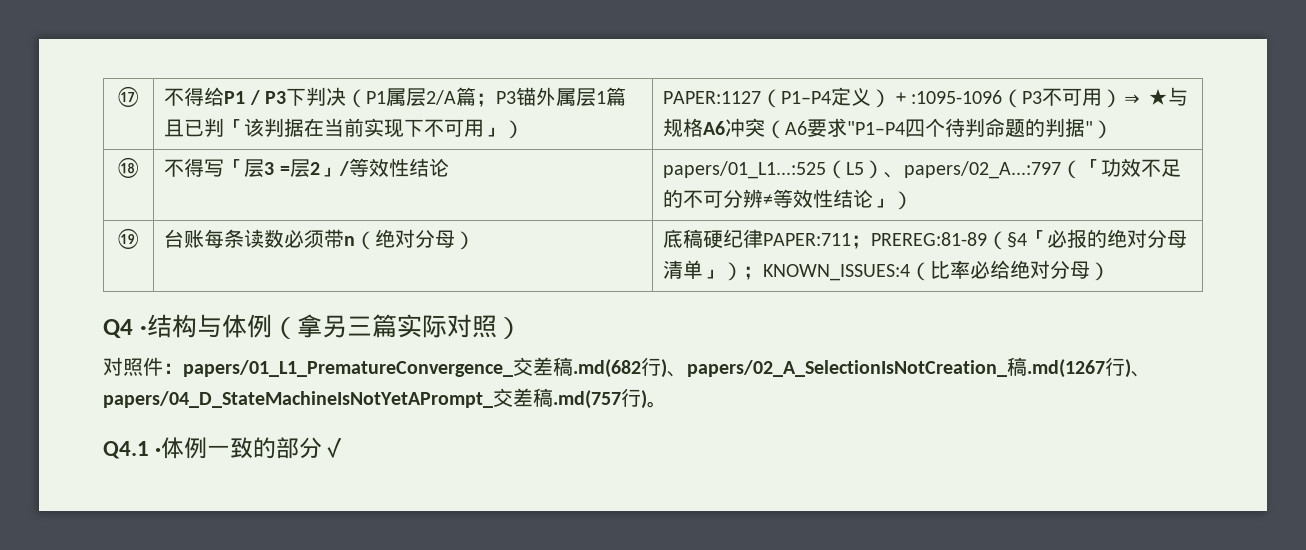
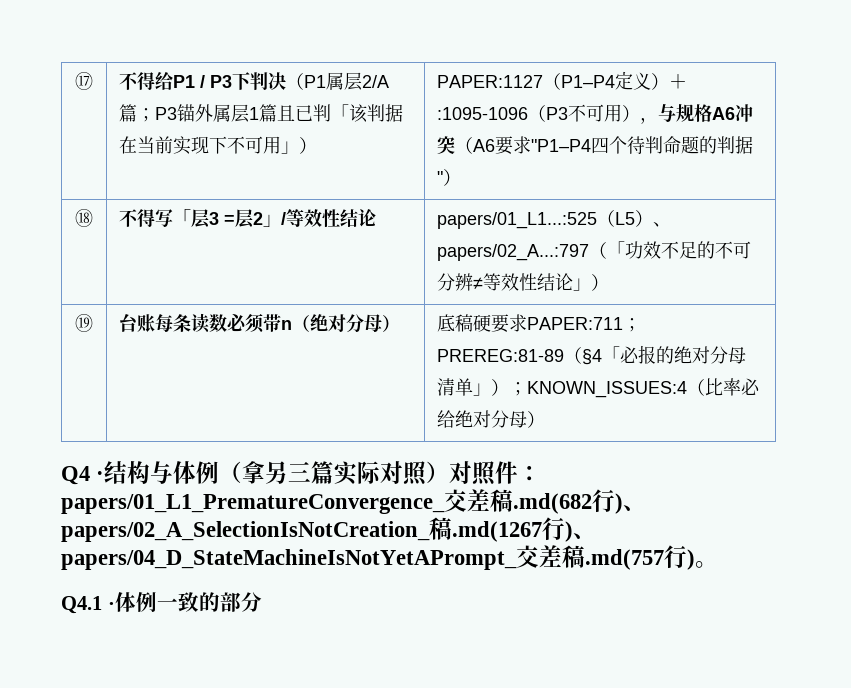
- PAPER:1127（P1–P4定义）＋:1095-1096（P3不可用）⇒ ★与规格A6冲突（A6要求"P1–P4四个待判命题的判据"）
+ PAPER:1127（P1–P4定义）＋:1095-1096（P3不可用），与规格A6冲突（A6要求"P1–P4四个待判命题的判据"）
- ⑲ | 台账每条读数必须带n（绝对分母） | 底稿硬纪律PAPER:711；PREREG:81-89（§4「必报的绝对分母清单」）；KNOWN_ISSUES:4（比率必给绝对分母）
+ ⑲ | 台账每条读数必须带n（绝对分母） | 底稿硬要求PAPER:711；PREREG:81-89（§4「必报的绝对分母清单」）；KNOWN_ISSUES:4（比率必给绝对分母）
- Q4 ·结构与体例（拿另三篇实际对照）
- 对照件：papers/01_L1_PrematureConvergence_交差稿.md(682行)、papers/02_A_SelectionIsNotCreation_稿.md(1267行)、papers/04_D_StateMachineIsNotYetAPrompt_交差稿.md(757行)。
+ Q4 ·结构与体例（拿另三篇实际对照）对照件：papers/01_L1_PrematureConvergence_交差稿.md(682行)、papers/02_A_SelectionIsNotCreation_稿.md(1267行)、papers/04_D_StateMachineIsNotYetAPrompt_交差稿.md(757行)。
- Q4.1 ·体例一致的部分✓
+ Q4.1 ·体例一致的部分

